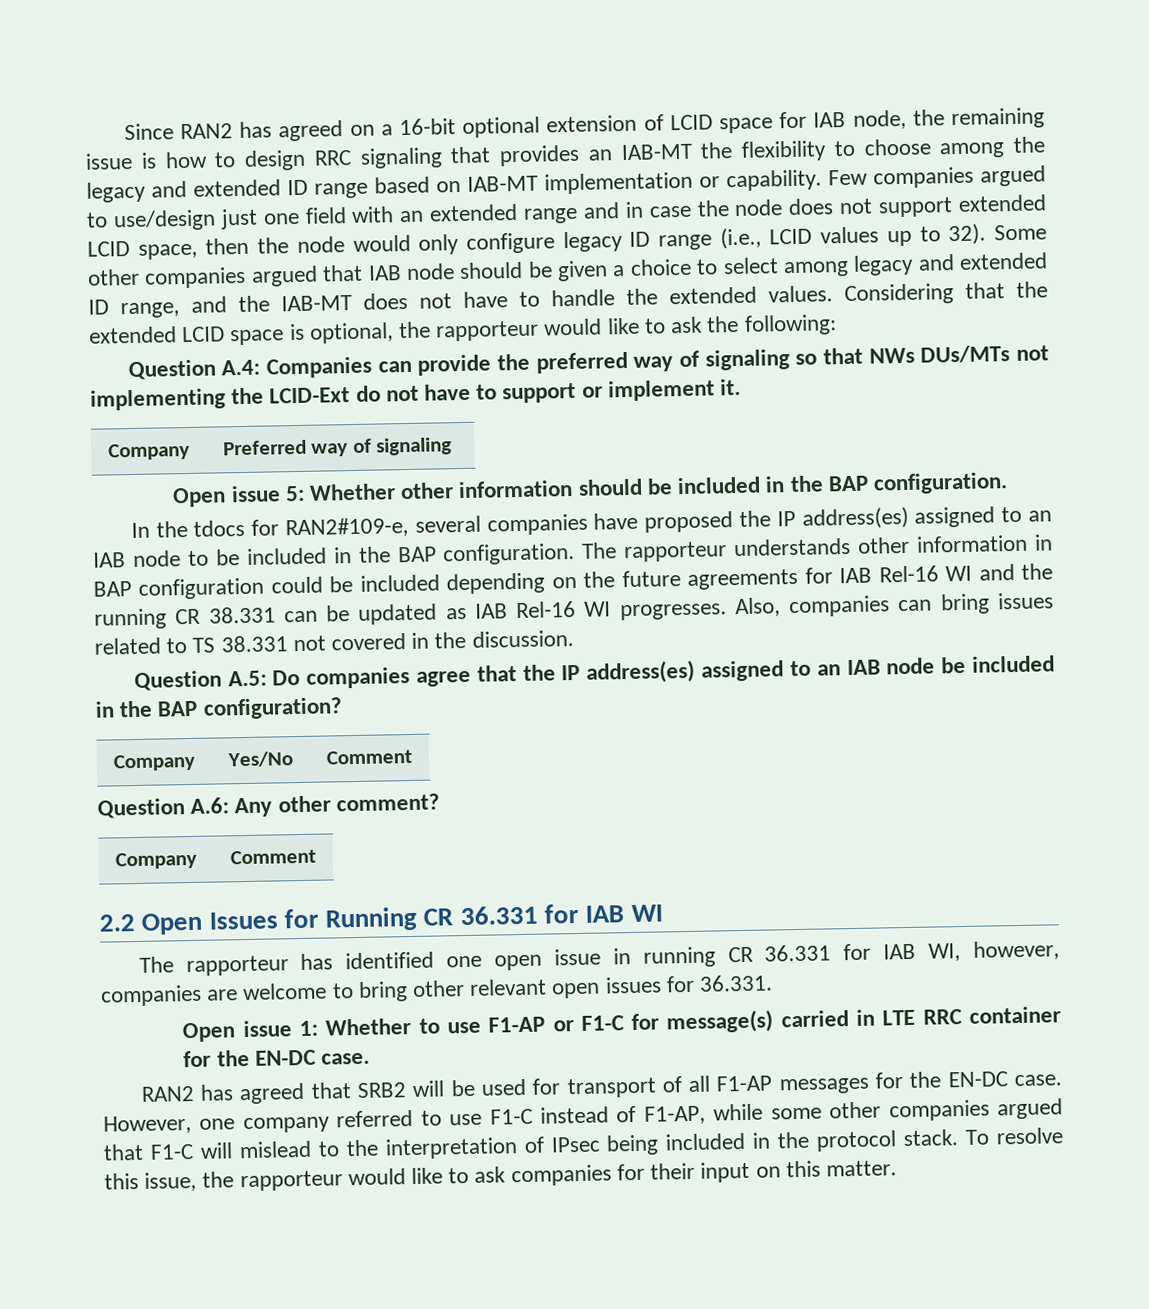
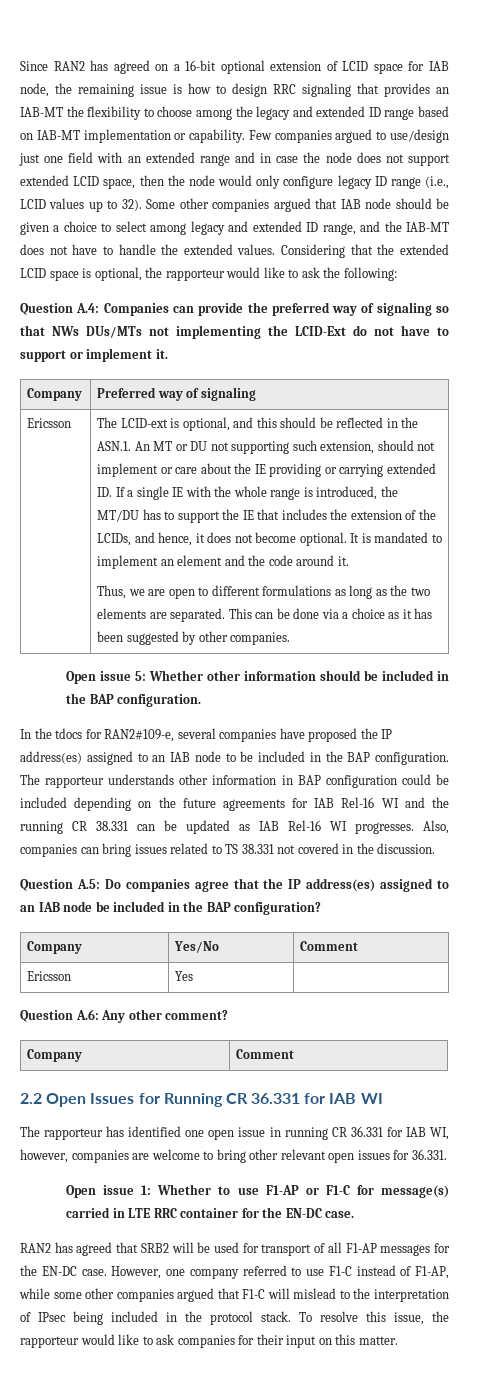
+ Ericsson | The LCID-ext is optional, and this should be reflected in the ASN.1. An MT or DU not supporting such extension, should not implement or care about the IE providing or carrying extended ID. If a single IE with the whole range is introduced, the MT/DU has to support the IE that includes the extension of the LCIDs, and hence, it does not become optional. It is mandated to implement an element and the code around it.
+ Thus, we are open to different formulations as long as the two elements are separated. This can be done via a choice as it has been suggested by other companies.
+ Ericsson | Yes |

